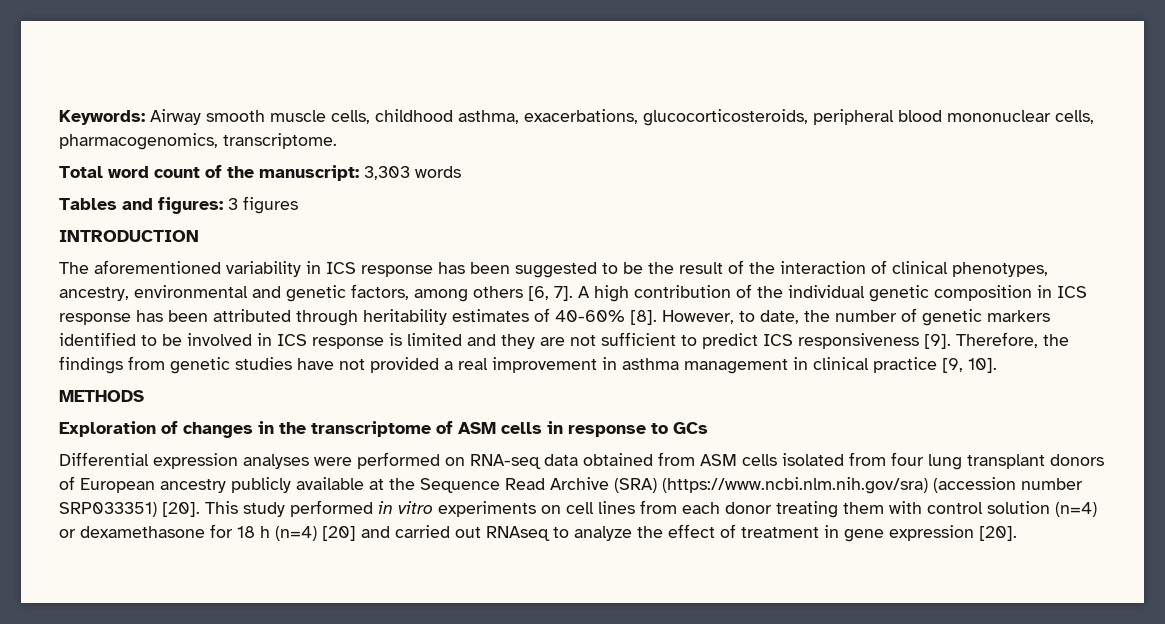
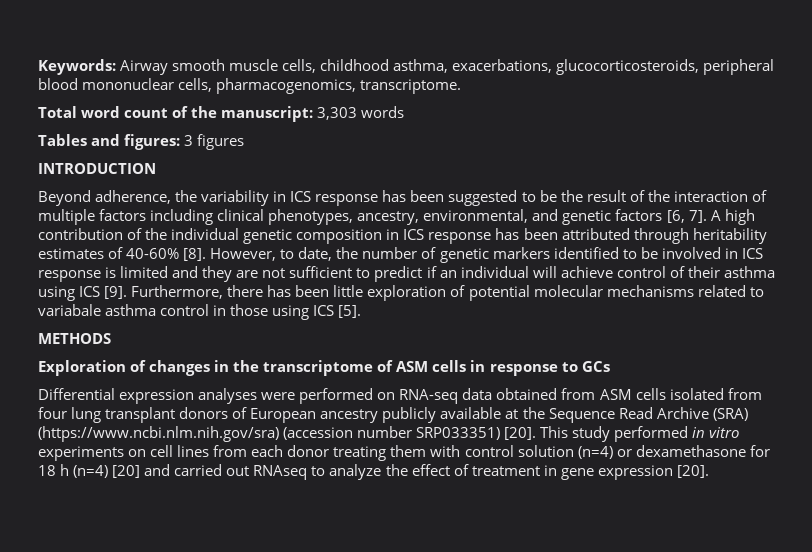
- The aforementioned variability in ICS response has been suggested to be the result of the interaction of clinical phenotypes, ancestry, environmental and genetic factors, among others [6, 7].
+ Beyond adherence, the variability in ICS response has been suggested to be the result of the interaction of multiple factors including clinical phenotypes, ancestry, environmental, and genetic factors [6, 7].
- However, to date, the number of genetic markers identified to be involved in ICS response is limited and they are not sufficient to predict ICS responsiveness [9]. Therefore, the findings from genetic studies have not provided a real improvement in asthma management in clinical practice [9, 10].
+ However, to date, the number of genetic markers identified to be involved in ICS response is limited and they are not sufficient to predict if an individual will achieve control of their asthma using ICS [9]. Furthermore, there has been little exploration of potential molecular mechanisms related to variabale asthma control in those using ICS [5].

